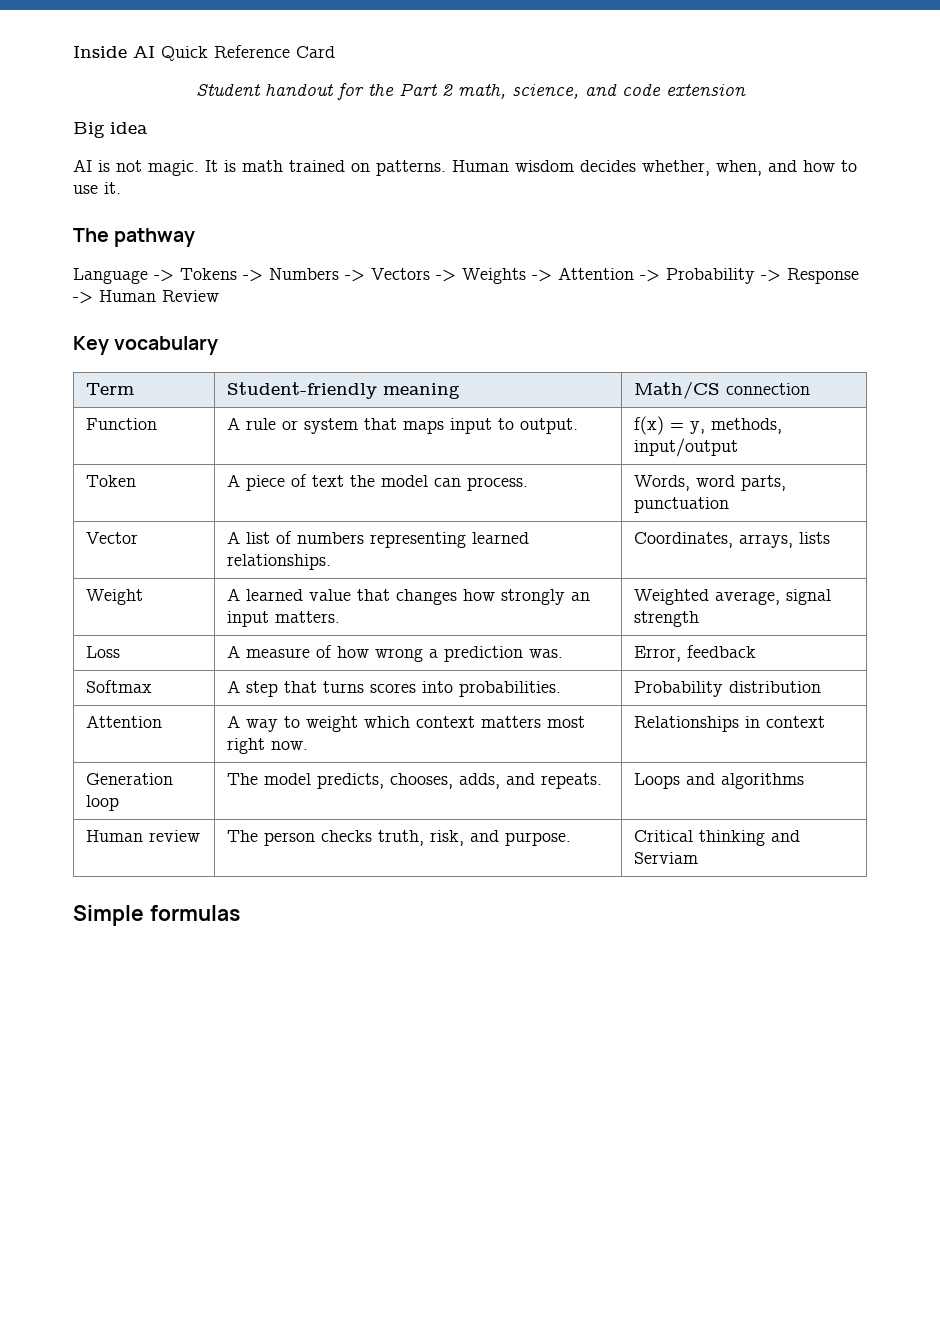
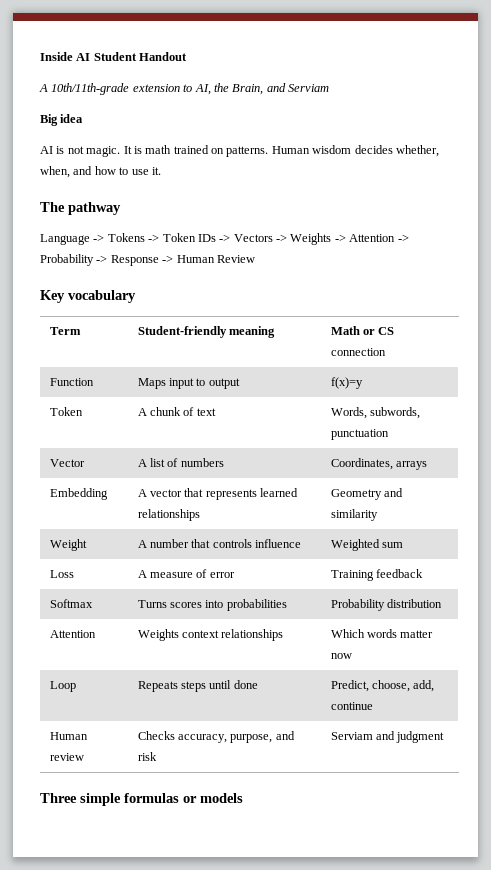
- Inside AI Quick Reference Card
- Student handout for the Part 2 math, science, and code extension
+ Inside AI Student Handout
+ A 10th/11th-grade extension to AI, the Brain, and Serviam
- Language -> Tokens -> Numbers -> Vectors -> Weights -> Attention -> Probability -> Response -> Human Review
+ Language -> Tokens -> Token IDs -> Vectors -> Weights -> Attention -> Probability -> Response -> Human Review
- Term | Student-friendly meaning | Math/CS connection
+ Term | Student-friendly meaning | Math or CS connection
- Function | A rule or system that maps input to output. | f(x) = y, methods, input/output
+ Function | Maps input to output | f(x)=y
- Token | A piece of text the model can process. | Words, word parts, punctuation
+ Token | A chunk of text | Words, subwords, punctuation
- Vector | A list of numbers representing learned relationships. | Coordinates, arrays, lists
- Weight | A learned value that changes how strongly an input matters. | Weighted average, signal strength
- Loss | A measure of how wrong a prediction was. | Error, feedback
- Softmax | A step that turns scores into probabilities. | Probability distribution
+ Vector | A list of numbers | Coordinates, arrays
+ Embedding | A vector that represents learned relationships | Geometry and similarity
+ Weight | A number that controls influence | Weighted sum
+ Loss | A measure of error | Training feedback
+ Softmax | Turns scores into probabilities | Probability distribution
- Attention | A way to weight which context matters most right now. | Relationships in context
- Generation loop | The model predicts, chooses, adds, and repeats. | Loops and algorithms
- Human review | The person checks truth, risk, and purpose. | Critical thinking and Serviam
- Simple formulas
+ Attention | Weights context relationships | Which words matter now
+ Loop | Repeats steps until done | Predict, choose, add, continue
+ Human review | Checks accuracy, purpose, and risk | Serviam and judgment
+ Three simple formulas or models

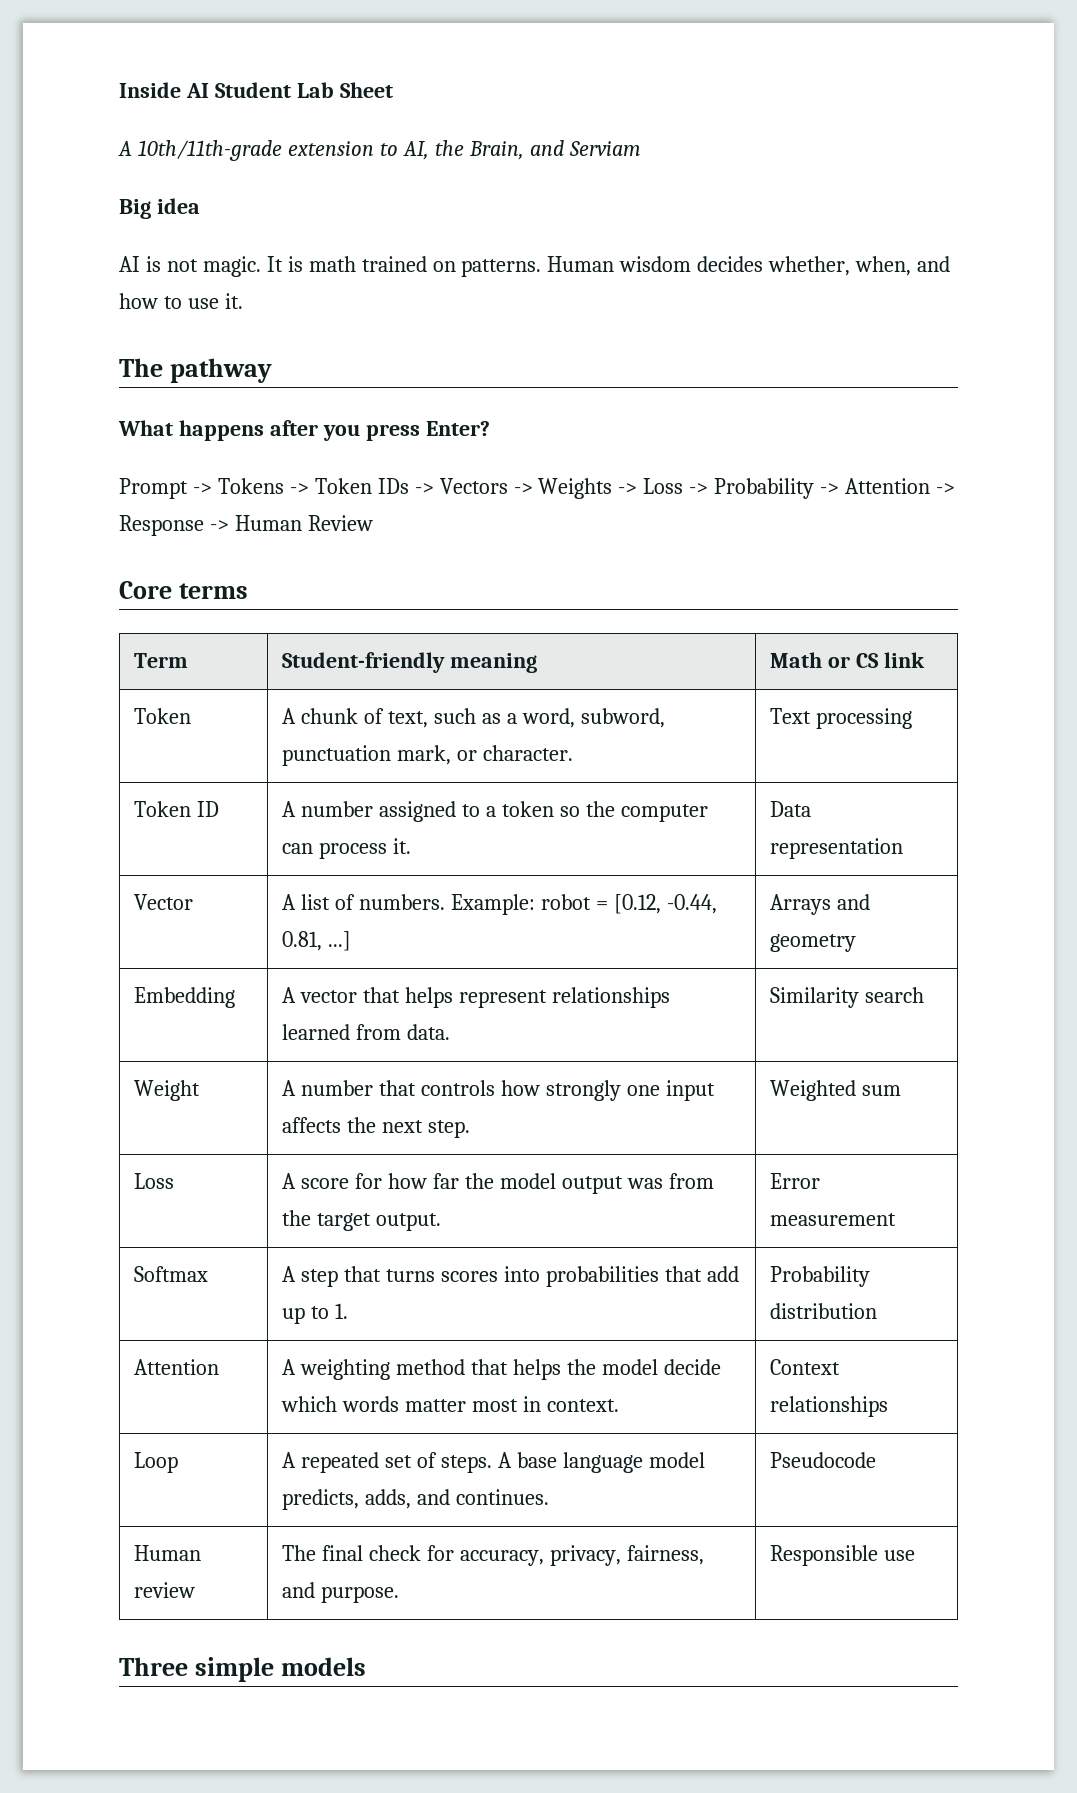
- Inside AI Student Handout
+ Inside AI Student Lab Sheet
- Language -> Tokens -> Token IDs -> Vectors -> Weights -> Attention -> Probability -> Response -> Human Review
+ What happens after you press Enter?
+ Prompt -> Tokens -> Token IDs -> Vectors -> Weights -> Loss -> Probability -> Attention -> Response -> Human Review
- Key vocabulary
+ Core terms
- Term | Student-friendly meaning | Math or CS connection
- Function | Maps input to output | f(x)=y
- Token | A chunk of text | Words, subwords, punctuation
- Vector | A list of numbers | Coordinates, arrays
- Embedding | A vector that represents learned relationships | Geometry and similarity
+ Term | Student-friendly meaning | Math or CS link
+ Token | A chunk of text, such as a word, subword, punctuation mark, or character. | Text processing
+ Token ID | A number assigned to a token so the computer can process it. | Data representation
+ Vector | A list of numbers. Example: robot = [0.12, -0.44, 0.81, ...] | Arrays and geometry
+ Embedding | A vector that helps represent relationships learned from data. | Similarity search
- Weight | A number that controls influence | Weighted sum
- Loss | A measure of error | Training feedback
- Softmax | Turns scores into probabilities | Probability distribution
- Attention | Weights context relationships | Which words matter now
- Loop | Repeats steps until done | Predict, choose, add, continue
- Human review | Checks accuracy, purpose, and risk | Serviam and judgment
+ Weight | A number that controls how strongly one input affects the next step. | Weighted sum
+ Loss | A score for how far the model output was from the target output. | Error measurement
+ Softmax | A step that turns scores into probabilities that add up to 1. | Probability distribution
+ Attention | A weighting method that helps the model decide which words matter most in context. | Context relationships
+ Loop | A repeated set of steps. A base language model predicts, adds, and continues. | Pseudocode
+ Human review | The final check for accuracy, privacy, fairness, and purpose. | Responsible use
- Three simple formulas or models
+ Three simple models

